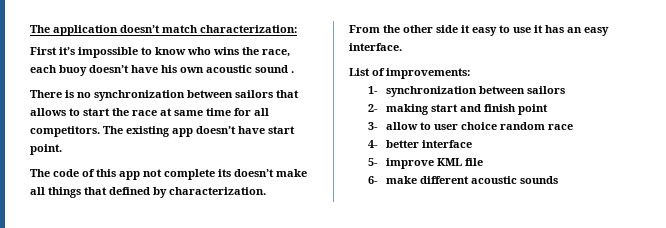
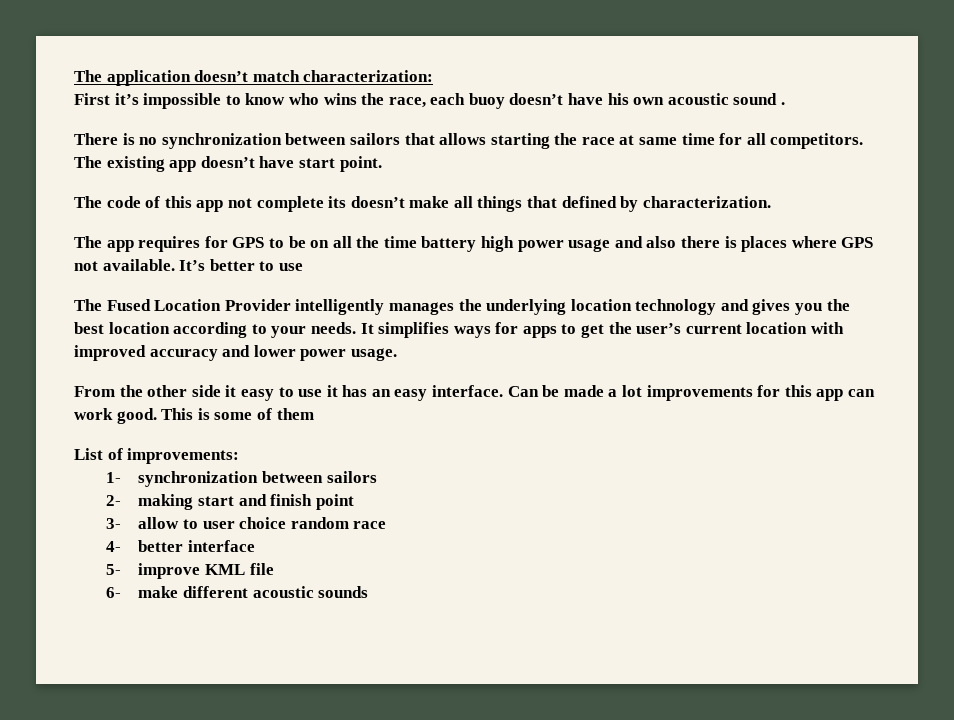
- There is no synchronization between sailors that allows to start the race at same time for all competitors.
+ There is no synchronization between sailors that allows starting the race at same time for all competitors.
+ The app requires for GPS to be on all the time battery high power usage and also there is places where GPS not available. It’s better to use
+ The Fused Location Provider intelligently manages the underlying location technology and gives you the best location according to your needs. It simplifies ways for apps to get the user’s current location with improved accuracy and lower power usage.
+ Can be made a lot improvements for this app can work good. This is some of them

